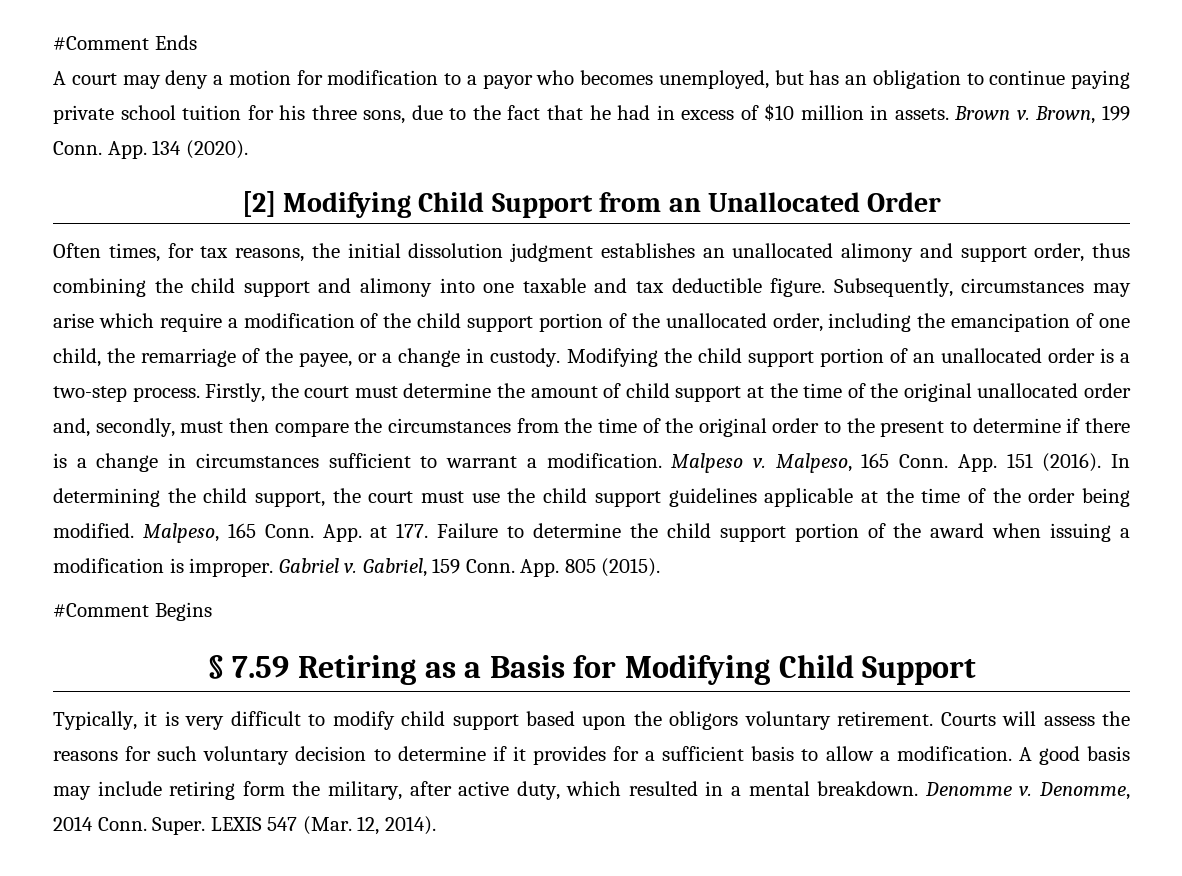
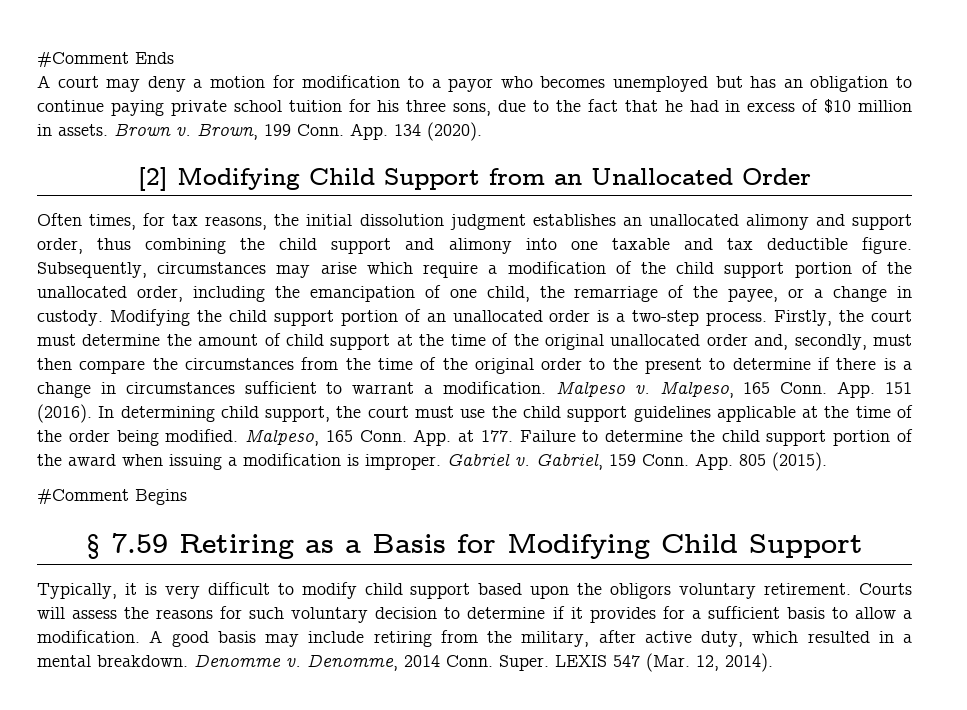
- A court may deny a motion for modification to a payor who becomes unemployed, but has an obligation to continue paying private school tuition for his three sons, due to the fact that he had in excess of $10 million in assets.
+ A court may deny a motion for modification to a payor who becomes unemployed but has an obligation to continue paying private school tuition for his three sons, due to the fact that he had in excess of $10 million in assets.
- In determining the child support, the court must use the child support guidelines applicable at the time of the order being modified.
+ In determining child support, the court must use the child support guidelines applicable at the time of the order being modified.
- A good basis may include retiring form the military, after active duty, which resulted in a mental breakdown.
+ A good basis may include retiring from the military, after active duty, which resulted in a mental breakdown.

